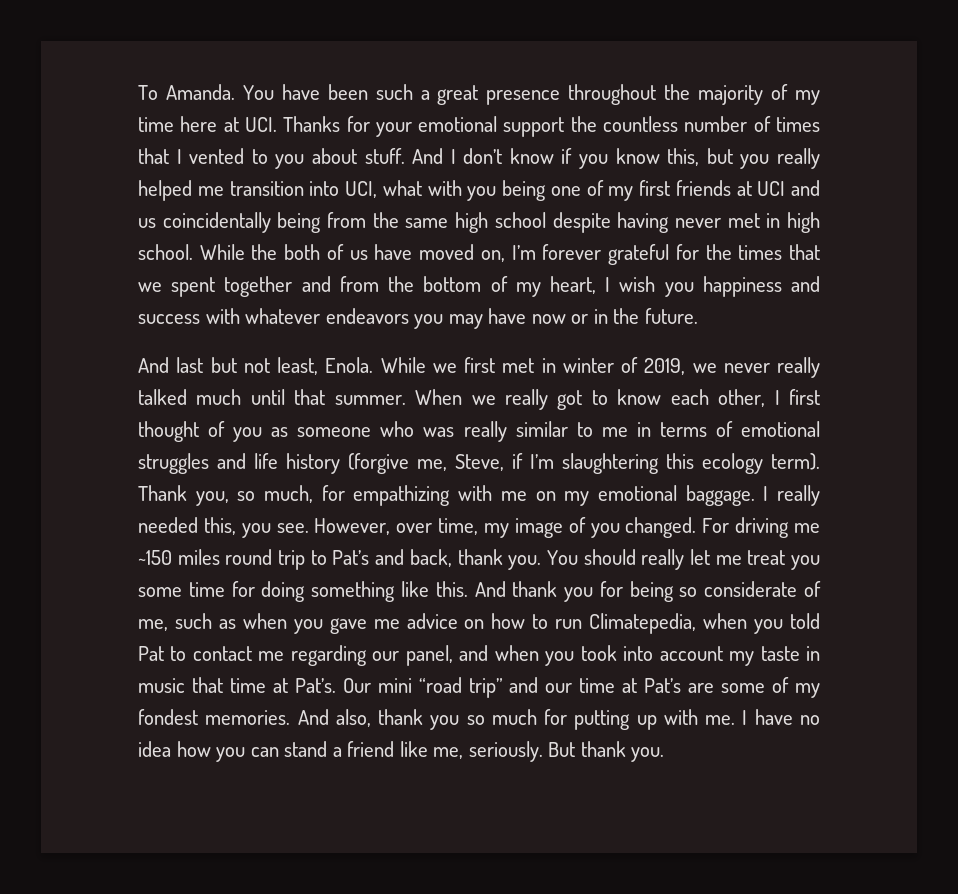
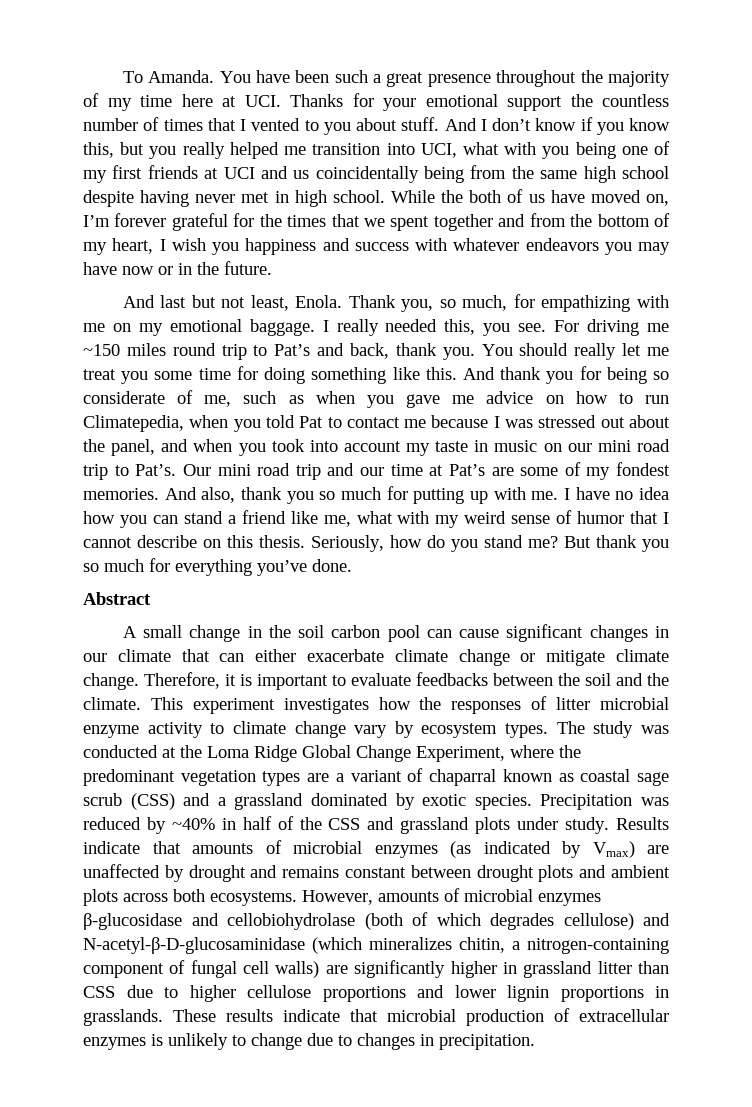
- While we first met in winter of 2019, we never really talked much until that summer. When we really got to know each other, I first thought of you as someone who was really similar to me in terms of emotional struggles and life history (forgive me, Steve, if I’m slaughtering this ecology term).
- However, over time, my image of you changed.
- And thank you for being so considerate of me, such as when you gave me advice on how to run Climatepedia, when you told Pat to contact me regarding our panel, and when you took into account my taste in music that time at Pat’s.
+ And thank you for being so considerate of me, such as when you gave me advice on how to run Climatepedia, when you told Pat to contact me because I was stressed out about the panel, and when you took into account my taste in music on our mini road trip to Pat’s.
- Our mini “road trip” and our time at Pat’s are some of my fondest memories.
+ Our mini road trip and our time at Pat’s are some of my fondest memories.
- I have no idea how you can stand a friend like me, seriously. But thank you.
+ I have no idea how you can stand a friend like me, what with my weird sense of humor that I cannot describe on this thesis. Seriously, how do you stand me? But thank you so much for everything you’ve done.
+ Abstract
+ A small change in the soil carbon pool can cause significant changes in our climate that can either exacerbate climate change or mitigate climate change. Therefore, it is important to evaluate feedbacks between the soil and the climate. This experiment investigates how the responses of litter microbial enzyme activity to climate change vary by ecosystem types. The study was conducted at the Loma Ridge Global Change Experiment, where the predominant vegetation types are a variant of chaparral known as coastal sage scrub (CSS) and a grassland dominated by exotic species. Precipitation was reduced by ~40% in half of the CSS and grassland plots under study. Results indicate that amounts of microbial enzymes (as indicated by Vmax) are unaffected by drought and remains constant between drought plots and ambient plots across both ecosystems. However, amounts of microbial enzymes β-glucosidase and cellobiohydrolase (both of which degrades cellulose) and N-acetyl-β-D-glucosaminidase (which mineralizes chitin, a nitrogen-containing component of fungal cell walls) are significantly higher in grassland litter than CSS due to higher cellulose proportions and lower lignin proportions in grasslands. These results indicate that microbial production of extracellular enzymes is unlikely to change due to changes in precipitation.

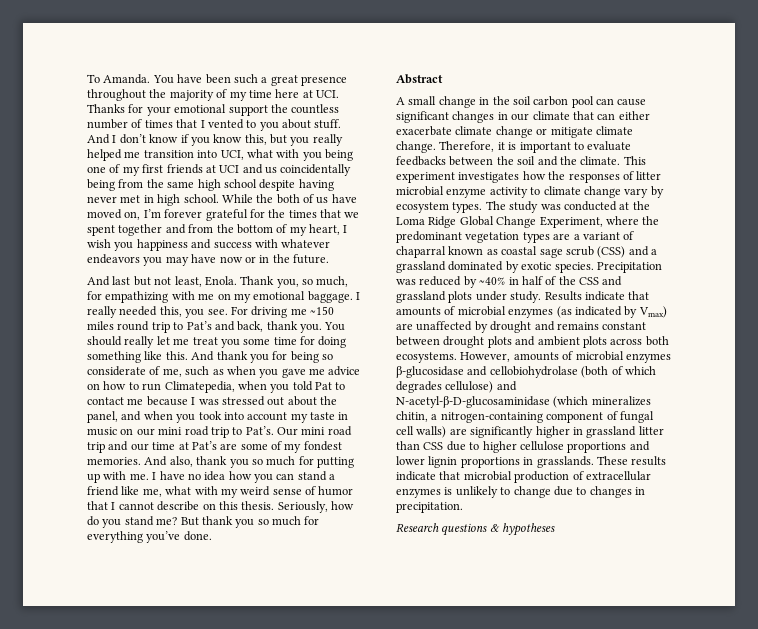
+ Research questions & hypotheses

